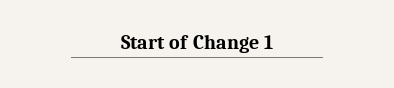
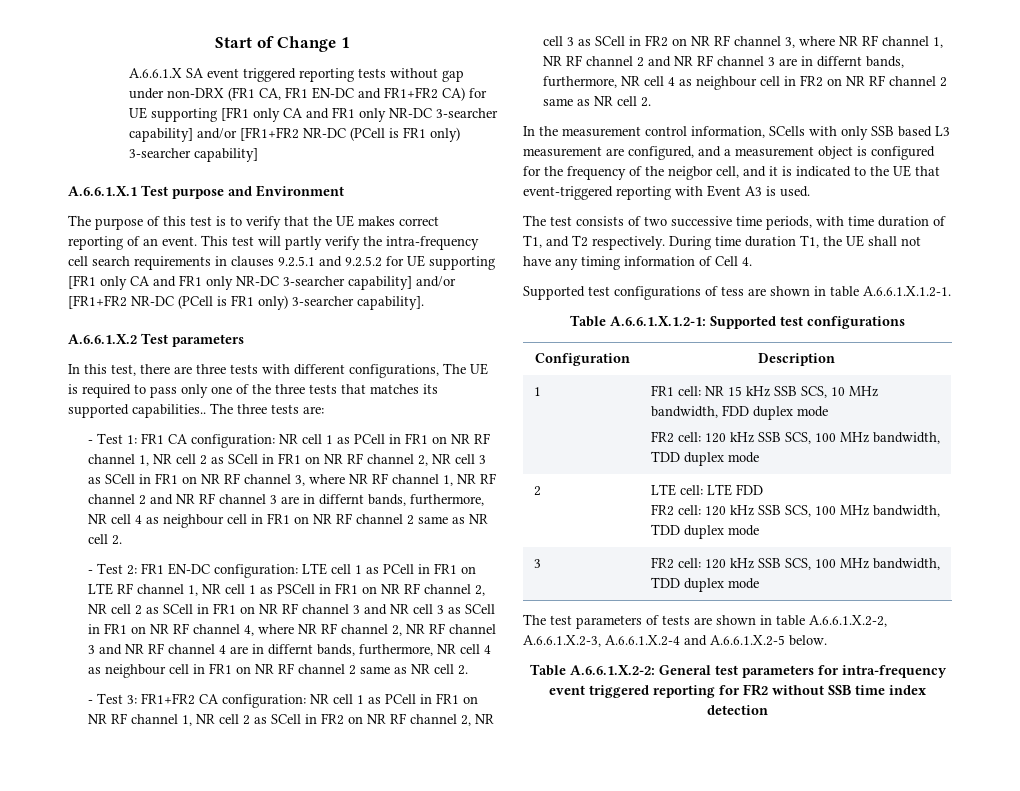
+ A.6.6.1.X SA event triggered reporting tests without gap under non-DRX (FR1 CA, FR1 EN-DC and FR1+FR2 CA) for UE supporting [FR1 only CA and FR1 only NR-DC 3-searcher capability] and/or [FR1+FR2 NR-DC (PCell is FR1 only) 3-searcher capability]
+ A.6.6.1.X.1 Test purpose and Environment
+ The purpose of this test is to verify that the UE makes correct reporting of an event. This test will partly verify the intra-frequency cell search requirements in clauses 9.2.5.1 and 9.2.5.2 for UE supporting [FR1 only CA and FR1 only NR-DC 3-searcher capability] and/or [FR1+FR2 NR-DC (PCell is FR1 only) 3-searcher capability].
+ A.6.6.1.X.2 Test parameters
+ In this test, there are three tests with different configurations, The UE is required to pass only one of the three tests that matches its supported capabilities.. The three tests are:
+ - Test 1: FR1 CA configuration: NR cell 1 as PCell in FR1 on NR RF channel 1, NR cell 2 as SCell in FR1 on NR RF channel 2, NR cell 3 as SCell in FR1 on NR RF channel 3, where NR RF channel 1, NR RF channel 2 and NR RF channel 3 are in differnt bands, furthermore, NR cell 4 as neighbour cell in FR1 on NR RF channel 2 same as NR cell 2.
+ - Test 2: FR1 EN-DC configuration: LTE cell 1 as PCell in FR1 on LTE RF channel 1, NR cell 1 as PSCell in FR1 on NR RF channel 2, NR cell 2 as SCell in FR1 on NR RF channel 3 and NR cell 3 as SCell in FR1 on NR RF channel 4, where NR RF channel 2, NR RF channel 3 and NR RF channel 4 are in differnt bands, furthermore, NR cell 4 as neighbour cell in FR1 on NR RF channel 2 same as NR cell 2.
+ - Test 3: FR1+FR2 CA configuration: NR cell 1 as PCell in FR1 on NR RF channel 1, NR cell 2 as SCell in FR2 on NR RF channel 2, NR cell 3 as SCell in FR2 on NR RF channel 3, where NR RF channel 1, NR RF channel 2 and NR RF channel 3 are in differnt bands, furthermore, NR cell 4 as neighbour cell in FR2 on NR RF channel 2 same as NR cell 2.
+ In the measurement control information, SCells with only SSB based L3 measurement are configured, and a measurement object is configured for the frequency of the neigbor cell, and it is indicated to the UE that event-triggered reporting with Event A3 is used.
+ The test consists of two successive time periods, with time duration of T1, and T2 respectively. During time duration T1, the UE shall not have any timing information of Cell 4.
+ Supported test configurations of tess are shown in table A.6.6.1.X.1.2-1.
+ Table A.6.6.1.X.1.2-1: Supported test configurations
+ Configuration | Description
+ 1 | FR1 cell: NR 15 kHz SSB SCS, 10 MHz bandwidth, FDD duplex mode
+ FR2 cell: 120 kHz SSB SCS, 100 MHz bandwidth, TDD duplex mode
+ 2 | LTE cell: LTE FDD
+ FR2 cell: 120 kHz SSB SCS, 100 MHz bandwidth, TDD duplex mode
+ 3 | FR2 cell: 120 kHz SSB SCS, 100 MHz bandwidth, TDD duplex mode
+ The test parameters of tests are shown in table A.6.6.1.X.2-2, A.6.6.1.X.2-3, A.6.6.1.X.2-4 and A.6.6.1.X.2-5 below.
+ Table A.6.6.1.X.2-2: General test parameters for intra-frequency event triggered reporting for FR2 without SSB time index detection

